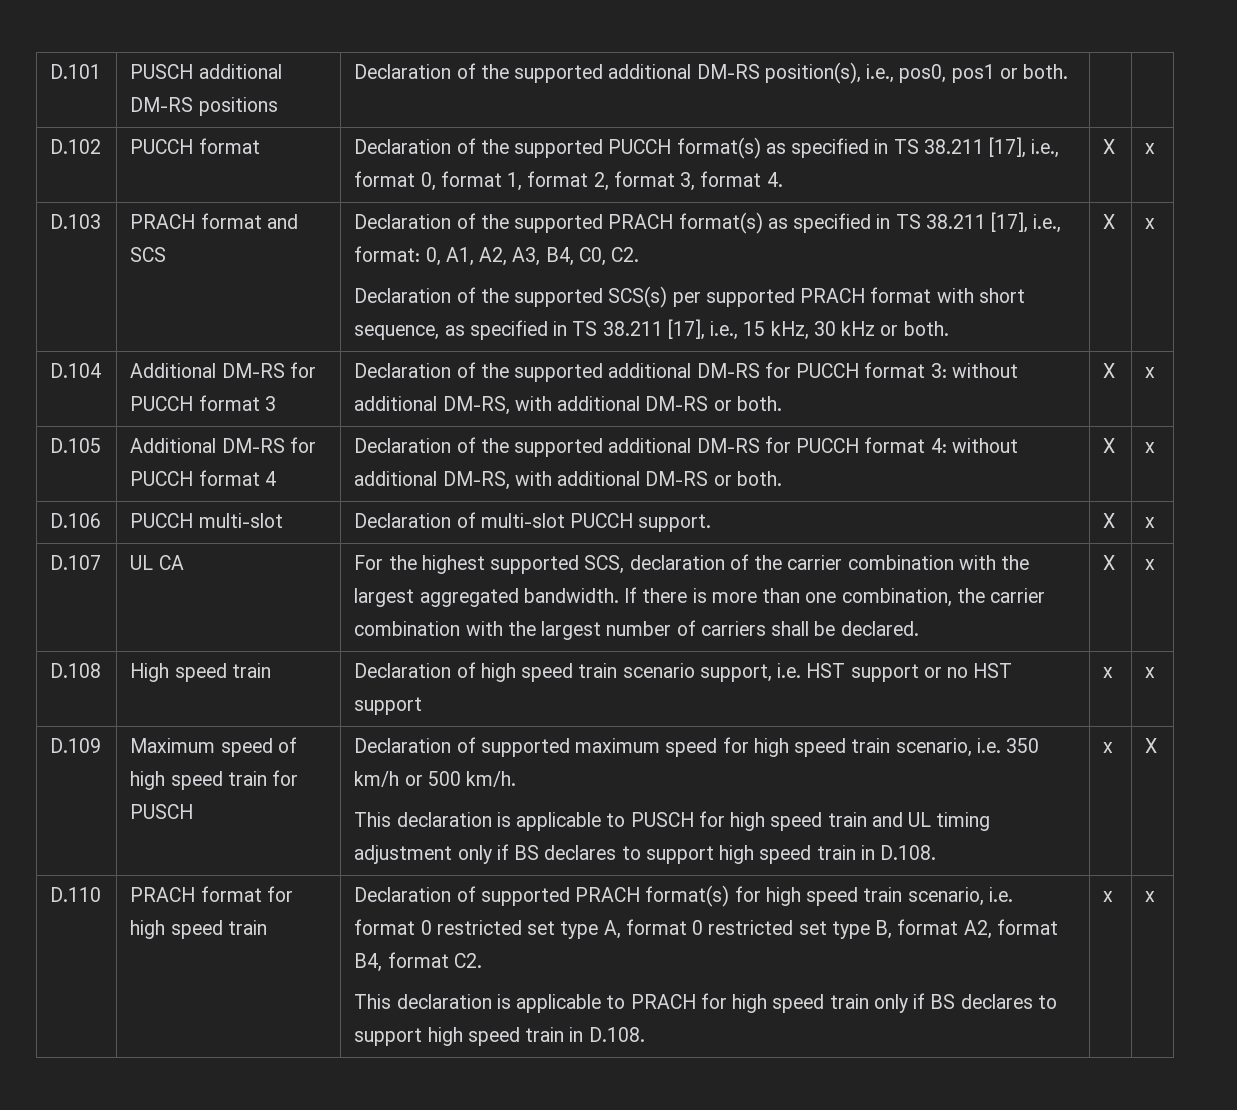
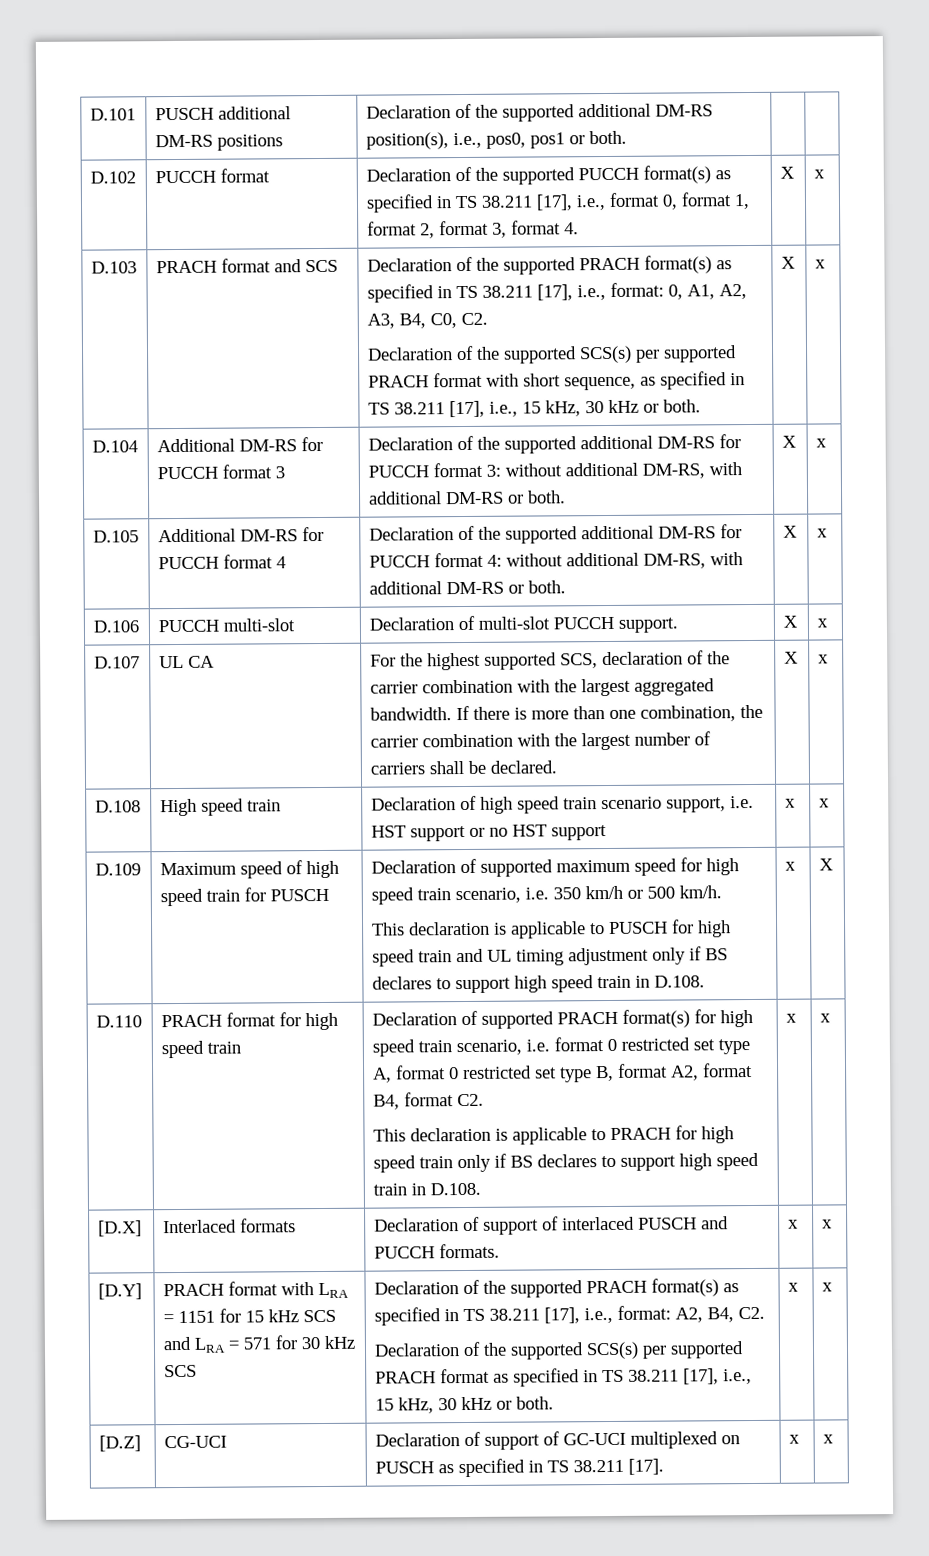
+ [D.X] | Interlaced formats | Declaration of support of interlaced PUSCH and PUCCH formats. | x | x
+ [D.Y] | PRACH format with LRA = 1151 for 15 kHz SCS and LRA = 571 for 30 kHz SCS | Declaration of the supported PRACH format(s) as specified in TS 38.211 [17], i.e., format: A2, B4, C2.
+ Declaration of the supported SCS(s) per supported PRACH format as specified in TS 38.211 [17], i.e., 15 kHz, 30 kHz or both. | x | x
+ [D.Z] | CG-UCI | Declaration of support of GC-UCI multiplexed on PUSCH as specified in TS 38.211 [17]. | x | x

